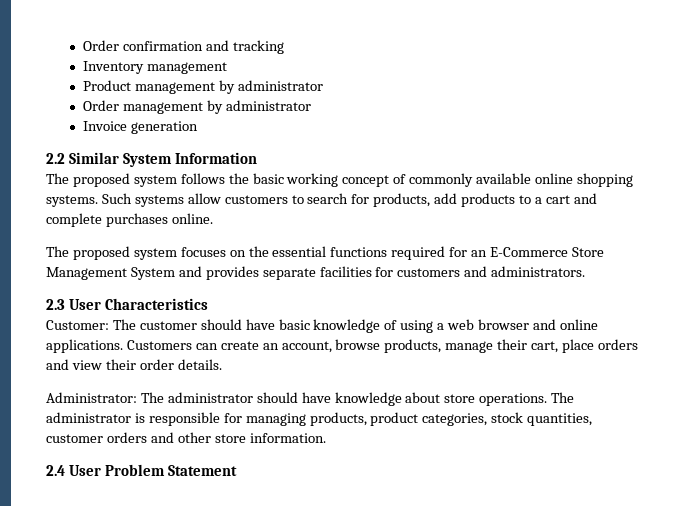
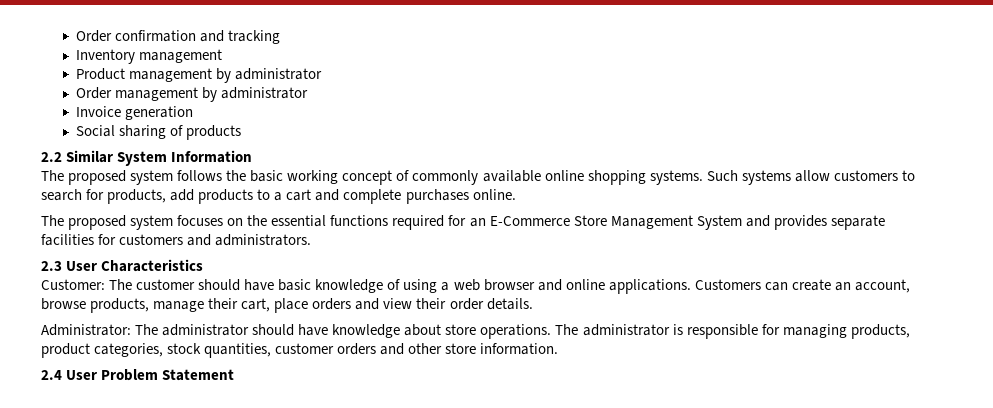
+ Social sharing of products

